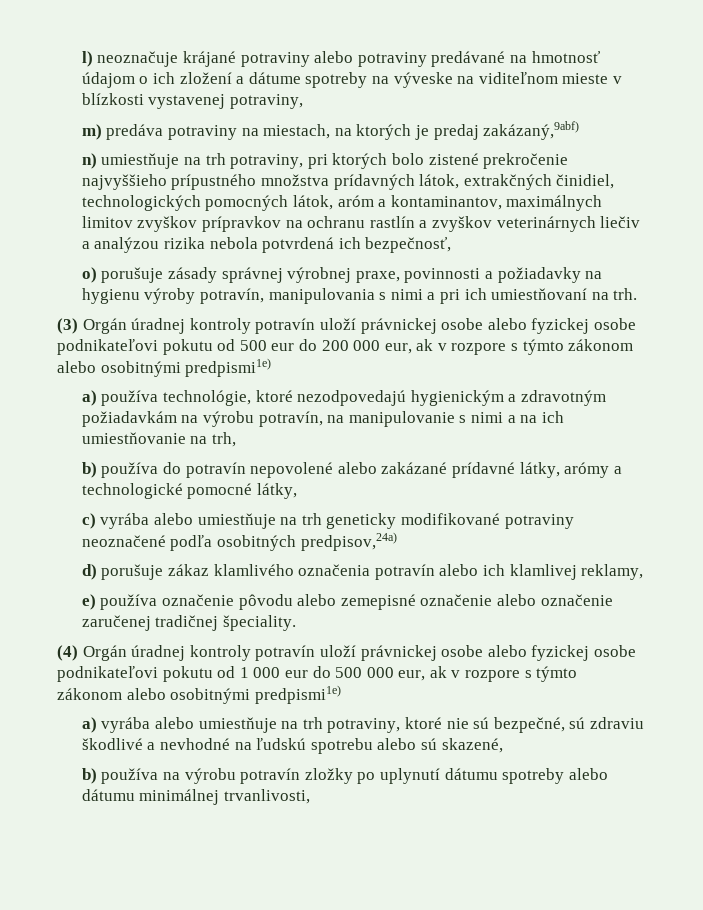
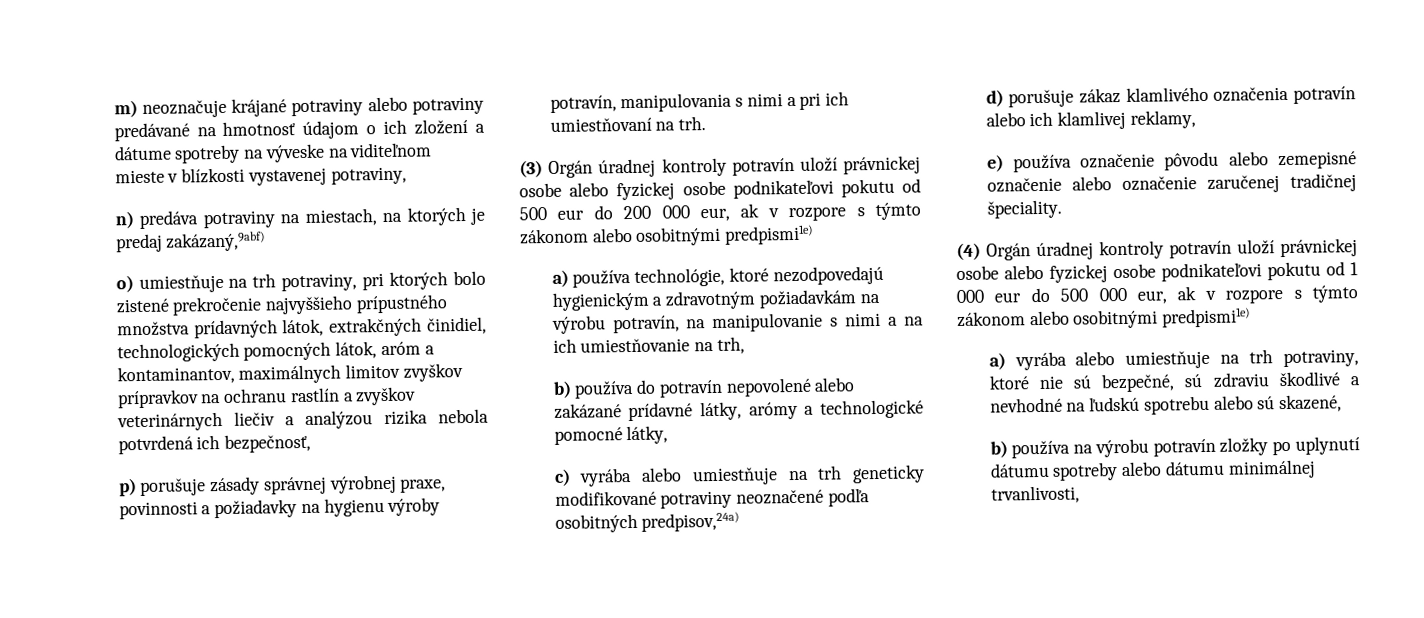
- l) neoznačuje krájané potraviny alebo potraviny predávané na hmotnosť údajom o ich zložení a dátume spotreby na výveske na viditeľnom mieste v blízkosti vystavenej potraviny,
+ m) neoznačuje krájané potraviny alebo potraviny predávané na hmotnosť údajom o ich zložení a dátume spotreby na výveske na viditeľnom mieste v blízkosti vystavenej potraviny,
- m) predáva potraviny na miestach, na ktorých je predaj zakázaný,9abf)
+ n) predáva potraviny na miestach, na ktorých je predaj zakázaný,9abf)
- n) umiestňuje na trh potraviny, pri ktorých bolo zistené prekročenie najvyššieho prípustného množstva prídavných látok, extrakčných činidiel, technologických pomocných látok, aróm a kontaminantov, maximálnych limitov zvyškov prípravkov na ochranu rastlín a zvyškov veterinárnych liečiv a analýzou rizika nebola potvrdená ich bezpečnosť,
+ o) umiestňuje na trh potraviny, pri ktorých bolo zistené prekročenie najvyššieho prípustného množstva prídavných látok, extrakčných činidiel, technologických pomocných látok, aróm a kontaminantov, maximálnych limitov zvyškov prípravkov na ochranu rastlín a zvyškov veterinárnych liečiv a analýzou rizika nebola potvrdená ich bezpečnosť,
- o) porušuje zásady správnej výrobnej praxe, povinnosti a požiadavky na hygienu výroby potravín, manipulovania s nimi a pri ich umiestňovaní na trh.
+ p) porušuje zásady správnej výrobnej praxe, povinnosti a požiadavky na hygienu výroby potravín, manipulovania s nimi a pri ich umiestňovaní na trh.

